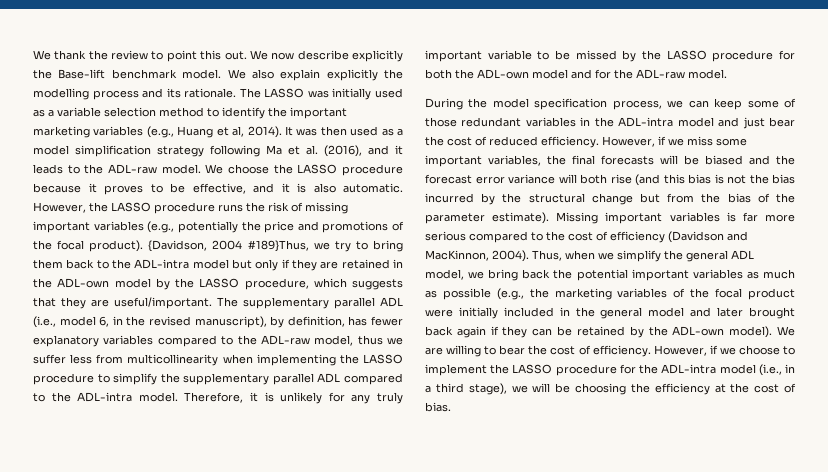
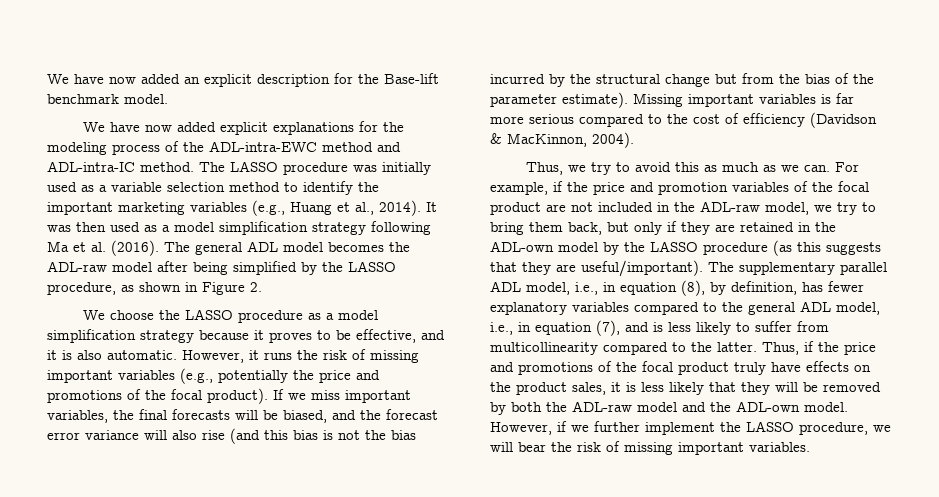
- We thank the review to point this out. We now describe explicitly the Base-lift benchmark model. We also explain explicitly the modelling process and its rationale.
+ We have now added an explicit description for the Base-lift benchmark model.
+ We have now added explicit explanations for the modeling process of the ADL-intra-EWC method and ADL-intra-IC method.
- The LASSO was initially used as a variable selection method to identify the important marketing variables (e.g., Huang et al, 2014).
+ The LASSO procedure was initially used as a variable selection method to identify the important marketing variables (e.g., Huang et al., 2014).
- It was then used as a model simplification strategy following Ma et al. (2016), and it leads to the ADL-raw model. We choose the LASSO procedure because it proves to be effective, and it is also automatic.
+ It was then used as a model simplification strategy following Ma et al. (2016). The general ADL model becomes the ADL-raw model after being simplified by the LASSO procedure, as shown in Figure 2.
+ We choose the LASSO procedure as a model simplification strategy because it proves to be effective, and it is also automatic.
- However, the LASSO procedure runs the risk of missing important variables (e.g., potentially the price and promotions of the focal product).
+ However, it runs the risk of missing important variables (e.g., potentially the price and promotions of the focal product).
- {Davidson, 2004 #189}Thus, we try to bring them back to the ADL-intra model but only if they are retained in the ADL-own model by the LASSO procedure, which suggests that they are useful/important. The supplementary parallel ADL (i.e., model 6, in the revised manuscript), by definition, has fewer explanatory variables compared to the ADL-raw model, thus we suffer less from multicollinearity when implementing the LASSO procedure to simplify the supplementary parallel ADL compared to the ADL-intra model. Therefore, it is unlikely for any truly important variable to be missed by the LASSO procedure for both the ADL-own model and for the ADL-raw model.
- During the model specification process, we can keep some of those redundant variables in the ADL-intra model and just bear the cost of reduced efficiency. However, if we miss some important variables, the final forecasts will be biased and the forecast error variance will both rise (and this bias is not the bias incurred by the structural change but from the bias of the parameter estimate).
+ If we miss important variables, the final forecasts will be biased, and the forecast error variance will also rise (and this bias is not the bias incurred by the structural change but from the bias of the parameter estimate).
- Missing important variables is far more serious compared to the cost of efficiency (Davidson and MacKinnon, 2004). Thus, when we simplify the general ADL model, we bring back the potential important variables as much as possible (e.g., the marketing variables of the focal product were initially included in the general model and later brought back again if they can be retained by the ADL-own model). We are willing to bear the cost of efficiency. However, if we choose to implement the LASSO procedure for the ADL-intra model (i.e., in a third stage), we will be choosing the efficiency at the cost of bias.
+ Missing important variables is far more serious compared to the cost of efficiency (Davidson & MacKinnon, 2004).
+ Thus, we try to avoid this as much as we can. For example, if the price and promotion variables of the focal product are not included in the ADL-raw model, we try to bring them back, but only if they are retained in the ADL-own model by the LASSO procedure (as this suggests that they are useful/important). The supplementary parallel ADL model, i.e., in equation (8), by definition, has fewer explanatory variables compared to the general ADL model, i.e., in equation (7), and is less likely to suffer from multicollinearity compared to the latter. Thus, if the price and promotions of the focal product truly have effects on the product sales, it is less likely that they will be removed by both the ADL-raw model and the ADL-own model. However, if we further implement the LASSO procedure, we will bear the risk of missing important variables.

